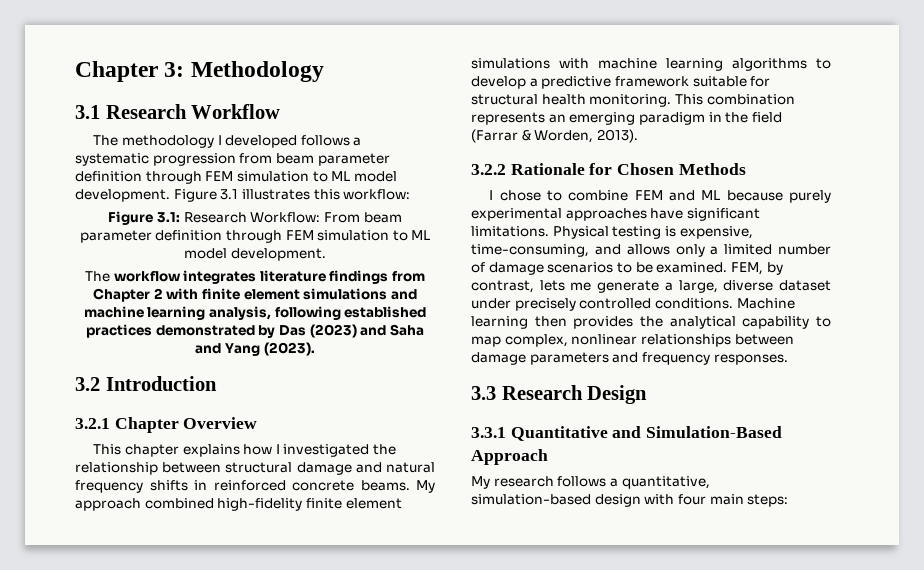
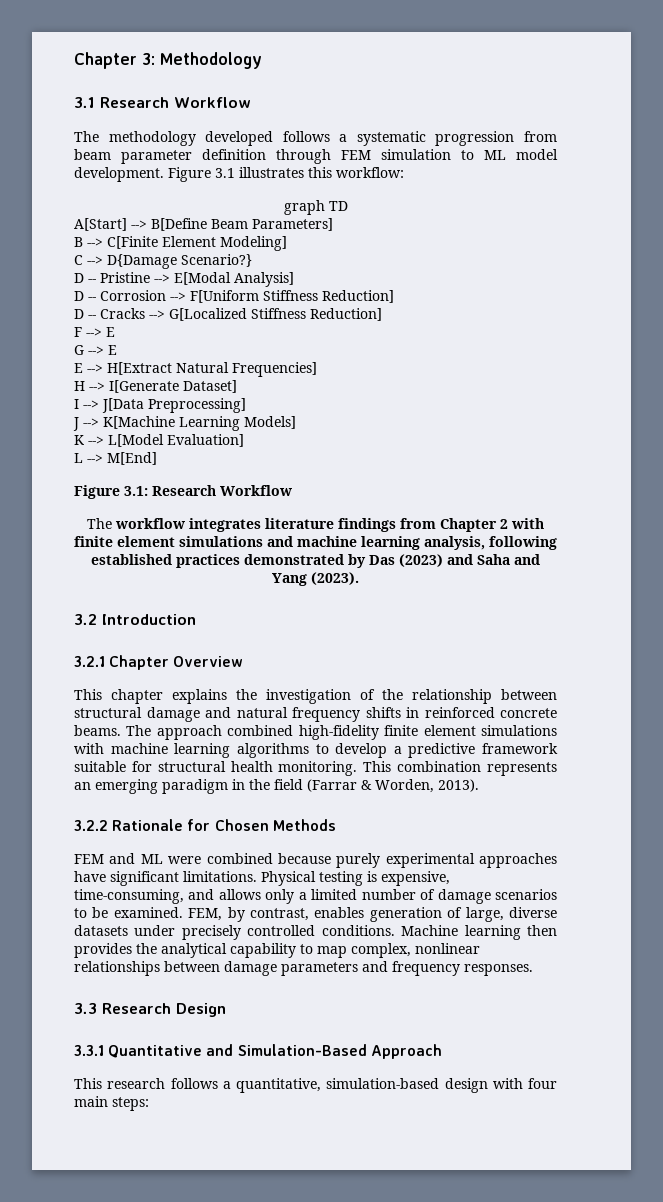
- The methodology I developed follows a systematic progression from beam parameter definition through FEM simulation to ML model development.
+ The methodology developed follows a systematic progression from beam parameter definition through FEM simulation to ML model development.
- Figure 3.1: Research Workflow: From beam parameter definition through FEM simulation to ML model development.
+ graph TD
+ A[Start] --> B[Define Beam Parameters]
+ B --> C[Finite Element Modeling]
+ C --> D{Damage Scenario?}
+ D -- Pristine --> E[Modal Analysis]
+ D -- Corrosion --> F[Uniform Stiffness Reduction]
+ D -- Cracks --> G[Localized Stiffness Reduction]
+ F --> E
+ G --> E
+ E --> H[Extract Natural Frequencies]
+ H --> I[Generate Dataset]
+ I --> J[Data Preprocessing]
+ J --> K[Machine Learning Models]
+ K --> L[Model Evaluation]
+ L --> M[End]
+ Figure 3.1: Research Workflow
- This chapter explains how I investigated the relationship between structural damage and natural frequency shifts in reinforced concrete beams.
+ This chapter explains the investigation of the relationship between structural damage and natural frequency shifts in reinforced concrete beams.
- My approach combined high-fidelity finite element simulations with machine learning algorithms to develop a predictive framework suitable for structural health monitoring.
+ The approach combined high-fidelity finite element simulations with machine learning algorithms to develop a predictive framework suitable for structural health monitoring.
- I chose to combine FEM and ML because purely experimental approaches have significant limitations.
+ FEM and ML were combined because purely experimental approaches have significant limitations.
- FEM, by contrast, lets me generate a large, diverse dataset under precisely controlled conditions.
+ FEM, by contrast, enables generation of large, diverse datasets under precisely controlled conditions.
- My research follows a quantitative, simulation-based design with four main steps:
+ This research follows a quantitative, simulation-based design with four main steps:

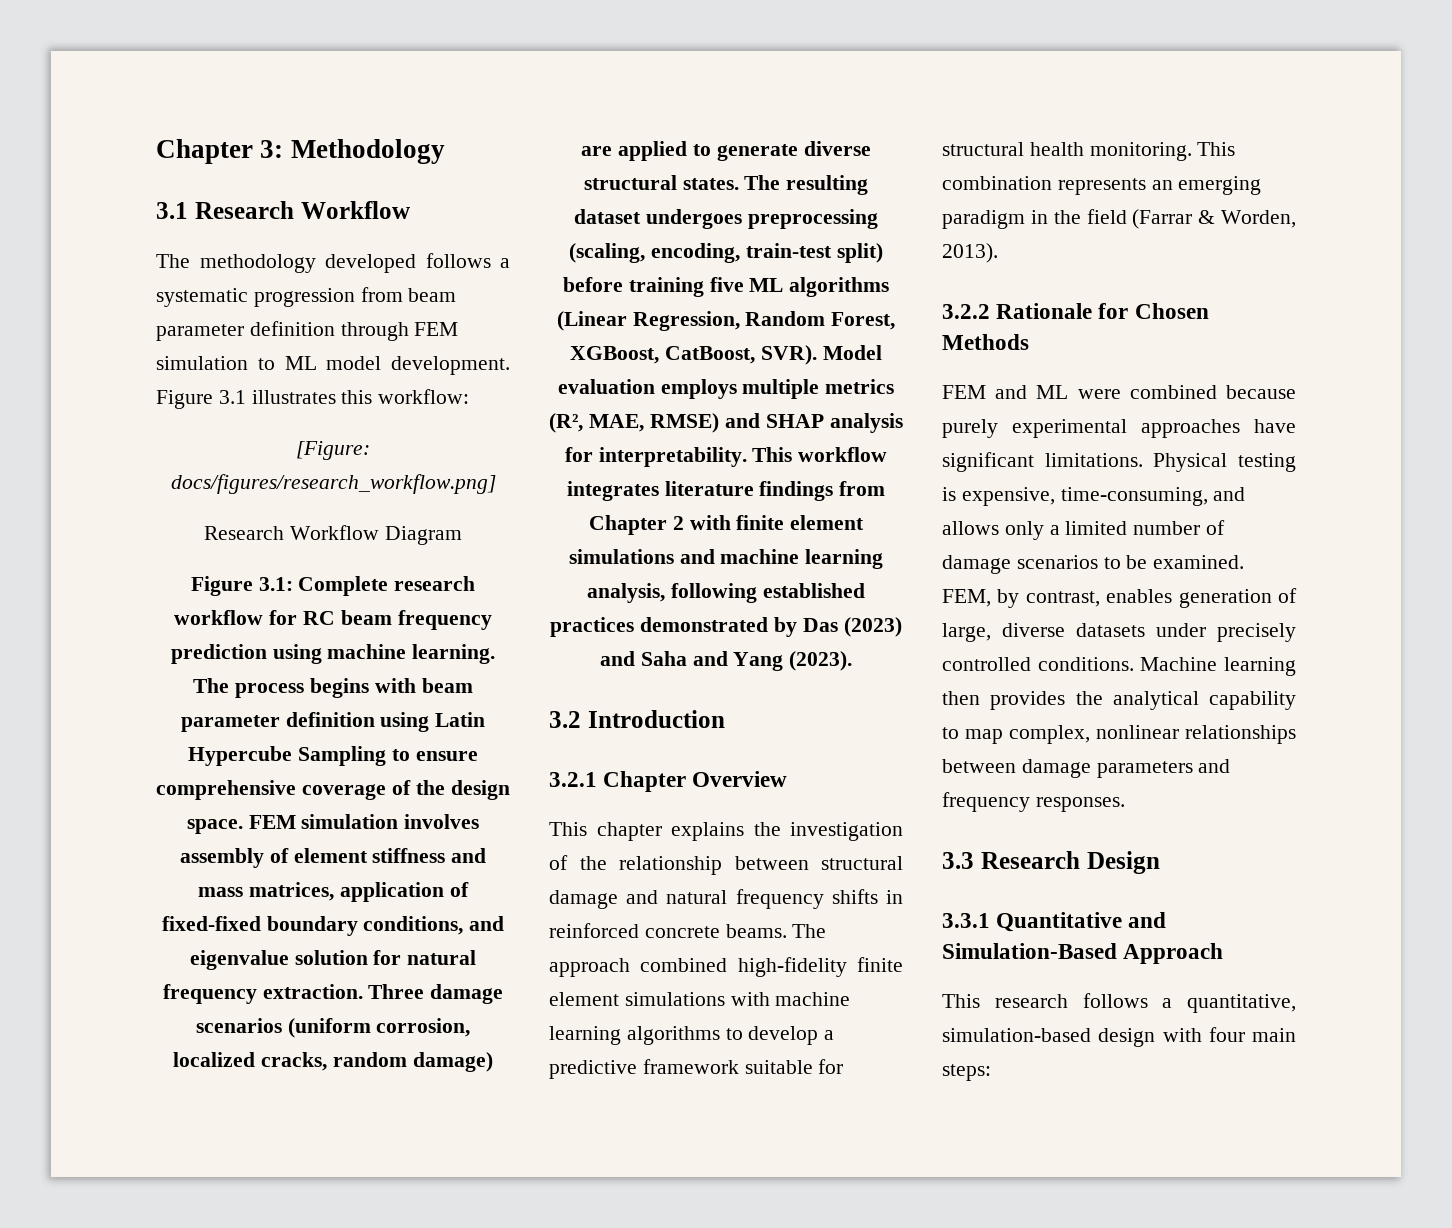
- graph TD
- A[Start] --> B[Define Beam Parameters]
- B --> C[Finite Element Modeling]
- C --> D{Damage Scenario?}
- D -- Pristine --> E[Modal Analysis]
- D -- Corrosion --> F[Uniform Stiffness Reduction]
- D -- Cracks --> G[Localized Stiffness Reduction]
- F --> E
- G --> E
- E --> H[Extract Natural Frequencies]
- H --> I[Generate Dataset]
- I --> J[Data Preprocessing]
- J --> K[Machine Learning Models]
- K --> L[Model Evaluation]
- L --> M[End]
- Figure 3.1: Research Workflow
- The workflow integrates literature findings from Chapter 2 with finite element simulations and machine learning analysis, following established practices demonstrated by Das (2023) and Saha and Yang (2023).
+ [Figure: docs/figures/research_workflow.png]
+ Research Workflow Diagram
+ Figure 3.1: Complete research workflow for RC beam frequency prediction using machine learning. The process begins with beam parameter definition using Latin Hypercube Sampling to ensure comprehensive coverage of the design space. FEM simulation involves assembly of element stiffness and mass matrices, application of fixed-fixed boundary conditions, and eigenvalue solution for natural frequency extraction. Three damage scenarios (uniform corrosion, localized cracks, random damage) are applied to generate diverse structural states. The resulting dataset undergoes preprocessing (scaling, encoding, train-test split) before training five ML algorithms (Linear Regression, Random Forest, XGBoost, CatBoost, SVR). Model evaluation employs multiple metrics (R², MAE, RMSE) and SHAP analysis for interpretability. This workflow integrates literature findings from Chapter 2 with finite element simulations and machine learning analysis, following established practices demonstrated by Das (2023) and Saha and Yang (2023).

